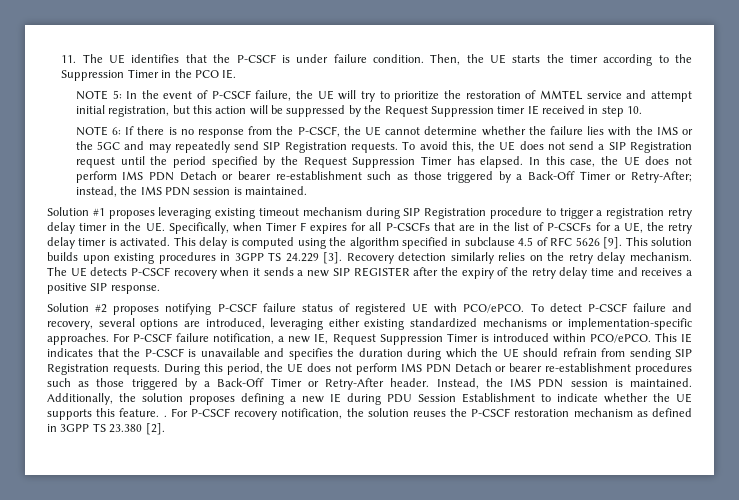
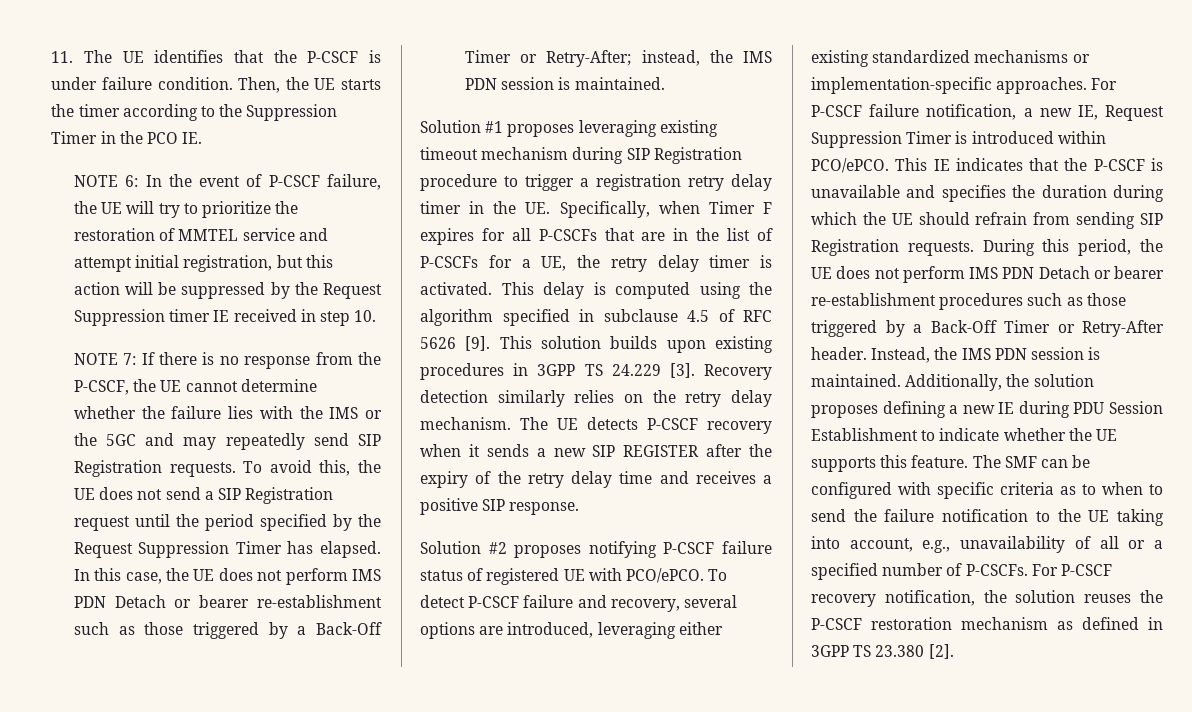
- NOTE 5: In the event of P-CSCF failure, the UE will try to prioritize the restoration of MMTEL service and attempt initial registration, but this action will be suppressed by the Request Suppression timer IE received in step 10.
+ NOTE 6: In the event of P-CSCF failure, the UE will try to prioritize the restoration of MMTEL service and attempt initial registration, but this action will be suppressed by the Request Suppression timer IE received in step 10.
- NOTE 6: If there is no response from the P-CSCF, the UE cannot determine whether the failure lies with the IMS or the 5GC and may repeatedly send SIP Registration requests.
+ NOTE 7: If there is no response from the P-CSCF, the UE cannot determine whether the failure lies with the IMS or the 5GC and may repeatedly send SIP Registration requests.
- Additionally, the solution proposes defining a new IE during PDU Session Establishment to indicate whether the UE supports this feature. .
+ Additionally, the solution proposes defining a new IE during PDU Session Establishment to indicate whether the UE supports this feature. The SMF can be configured with specific criteria as to when to send the failure notification to the UE taking into account, e.g., unavailability of all or a specified number of P-CSCFs.

